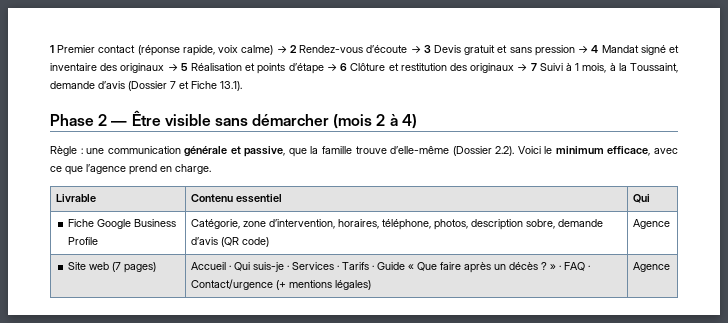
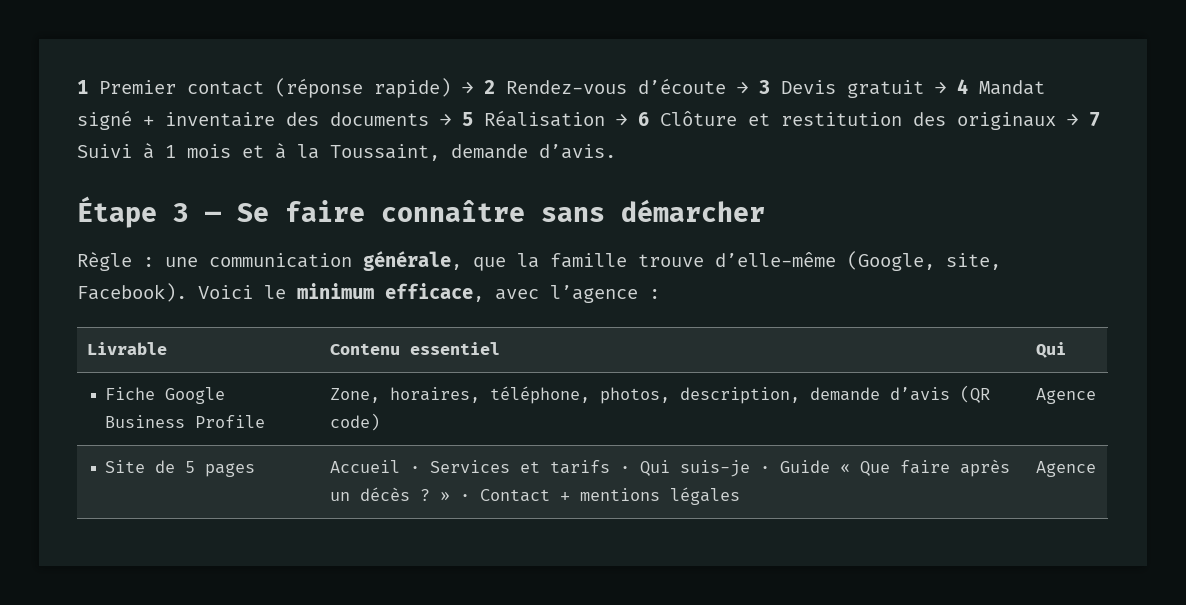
- 1 Premier contact (réponse rapide, voix calme) → 2 Rendez-vous d’écoute → 3 Devis gratuit et sans pression → 4 Mandat signé et inventaire des originaux → 5 Réalisation et points d’étape → 6 Clôture et restitution des originaux → 7 Suivi à 1 mois, à la Toussaint, demande d’avis (Dossier 7 et Fiche 13.1).
- Phase 2 — Être visible sans démarcher (mois 2 à 4)
+ 1 Premier contact (réponse rapide) → 2 Rendez-vous d’écoute → 3 Devis gratuit → 4 Mandat signé + inventaire des documents → 5 Réalisation → 6 Clôture et restitution des originaux → 7 Suivi à 1 mois et à la Toussaint, demande d’avis.
+ Étape 3 — Se faire connaître sans démarcher
- Règle : une communication générale et passive, que la famille trouve d’elle-même (Dossier 2.2). Voici le minimum efficace, avec ce que l’agence prend en charge.
+ Règle : une communication générale, que la famille trouve d’elle-même (Google, site, Facebook). Voici le minimum efficace, avec l’agence :
- Fiche Google Business Profile | Catégorie, zone d’intervention, horaires, téléphone, photos, description sobre, demande d’avis (QR code) | Agence
+ Fiche Google Business Profile | Zone, horaires, téléphone, photos, description, demande d’avis (QR code) | Agence
- Site web (7 pages) | Accueil · Qui suis-je · Services · Tarifs · Guide « Que faire après un décès ? » · FAQ · Contact/urgence (+ mentions légales) | Agence
+ Site de 5 pages | Accueil · Services et tarifs · Qui suis-je · Guide « Que faire après un décès ? » · Contact + mentions légales | Agence

